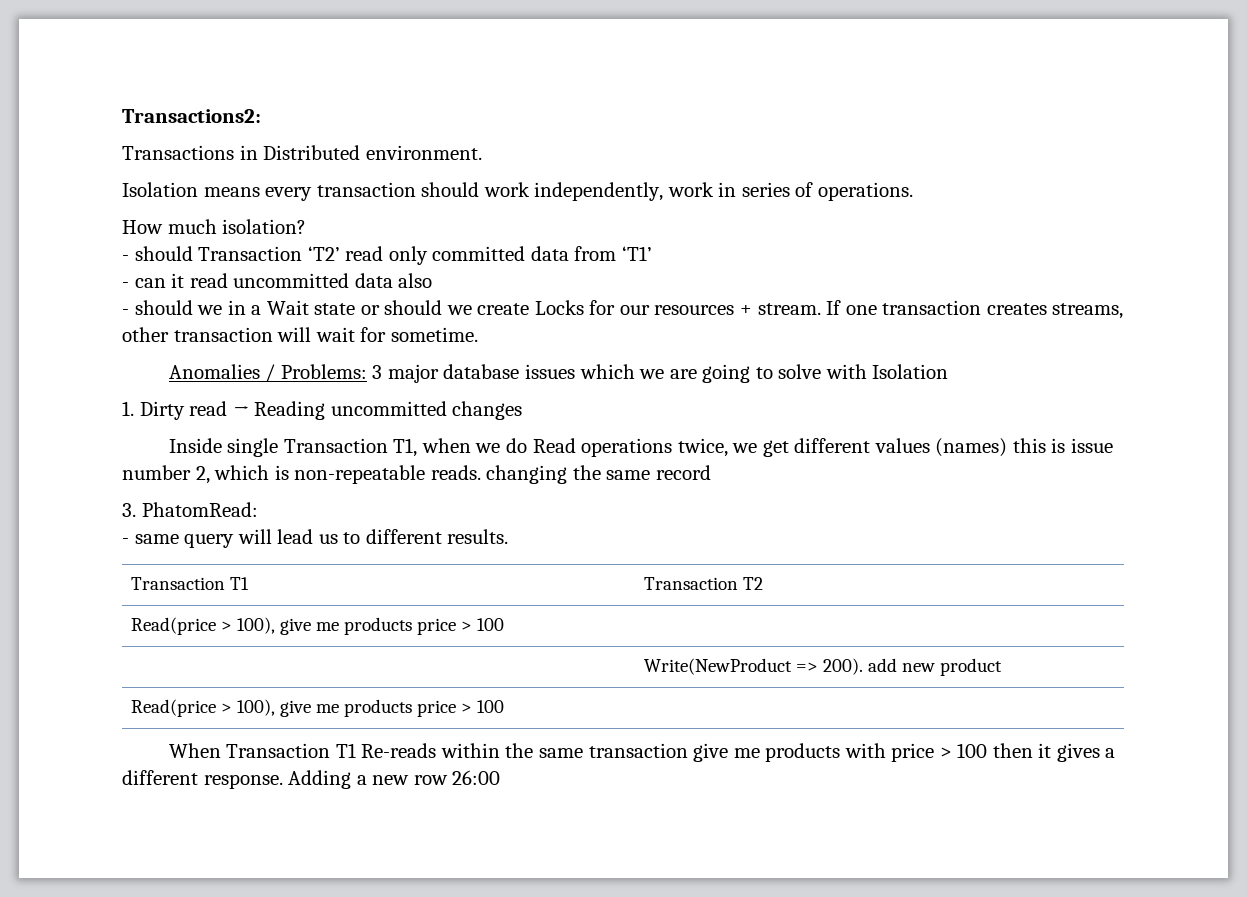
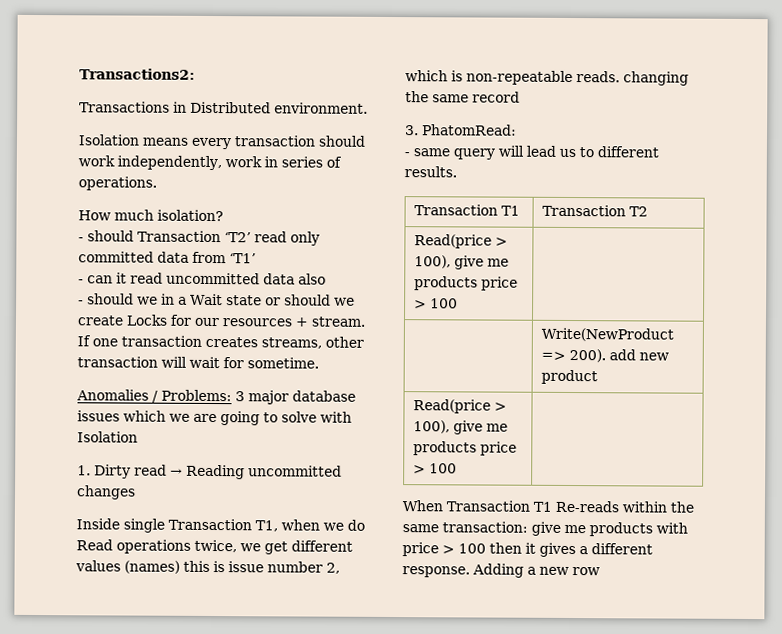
- When Transaction T1 Re-reads within the same transaction give me products with price > 100 then it gives a different response.
+ When Transaction T1 Re-reads within the same transaction: give me products with price > 100 then it gives a different response.
- Adding a new row 26:00
+ Adding a new row

